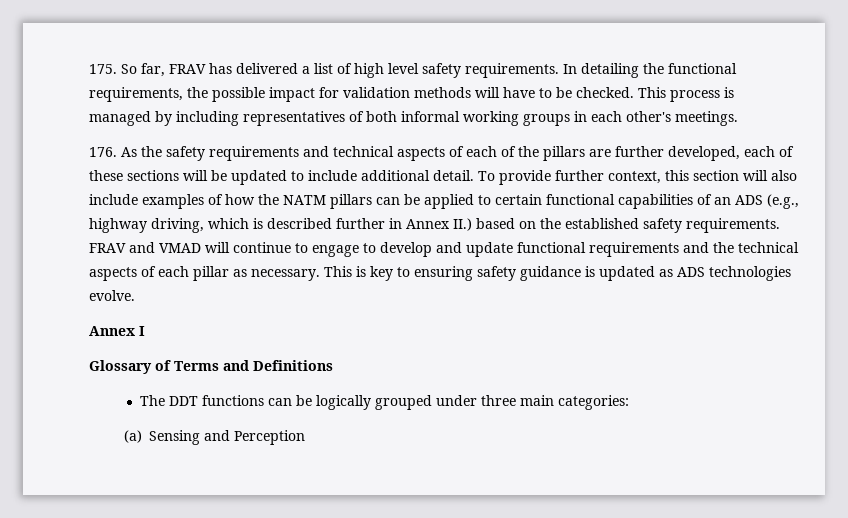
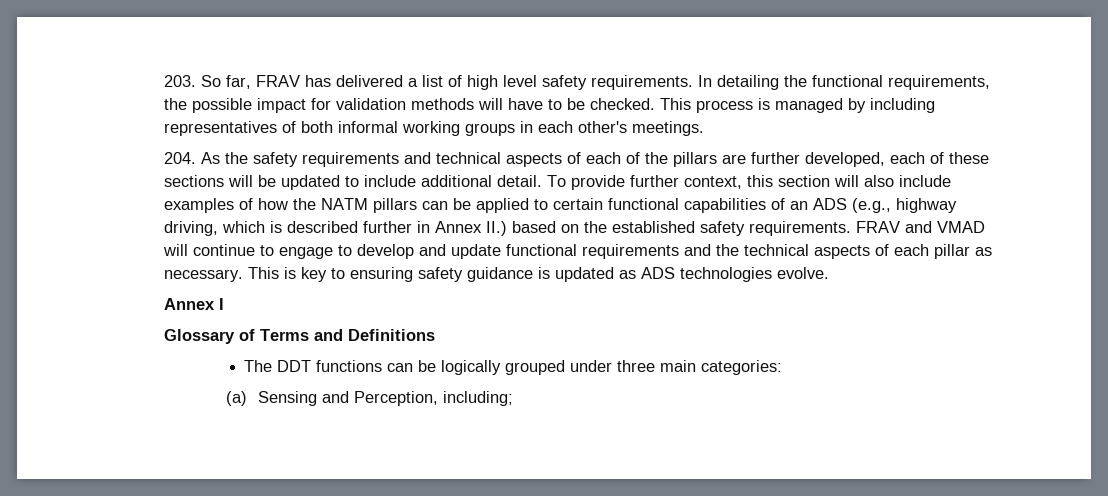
- 175. So far, FRAV has delivered a list of high level safety requirements.
+ 203. So far, FRAV has delivered a list of high level safety requirements.
- 176. As the safety requirements and technical aspects of each of the pillars are further developed, each of these sections will be updated to include additional detail.
+ 204. As the safety requirements and technical aspects of each of the pillars are further developed, each of these sections will be updated to include additional detail.
- (a) Sensing and Perception
+ (a) Sensing and Perception, including;

